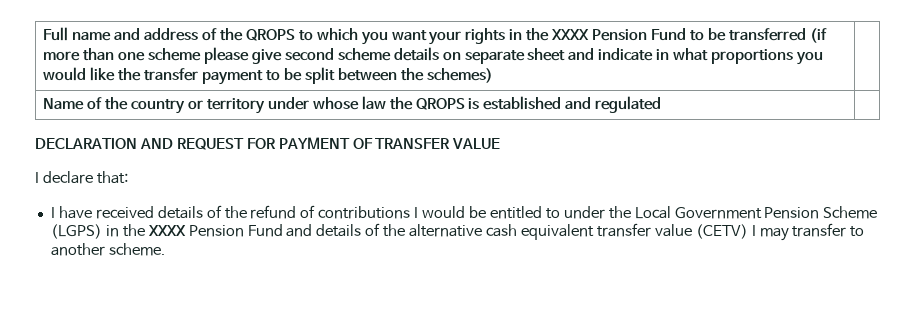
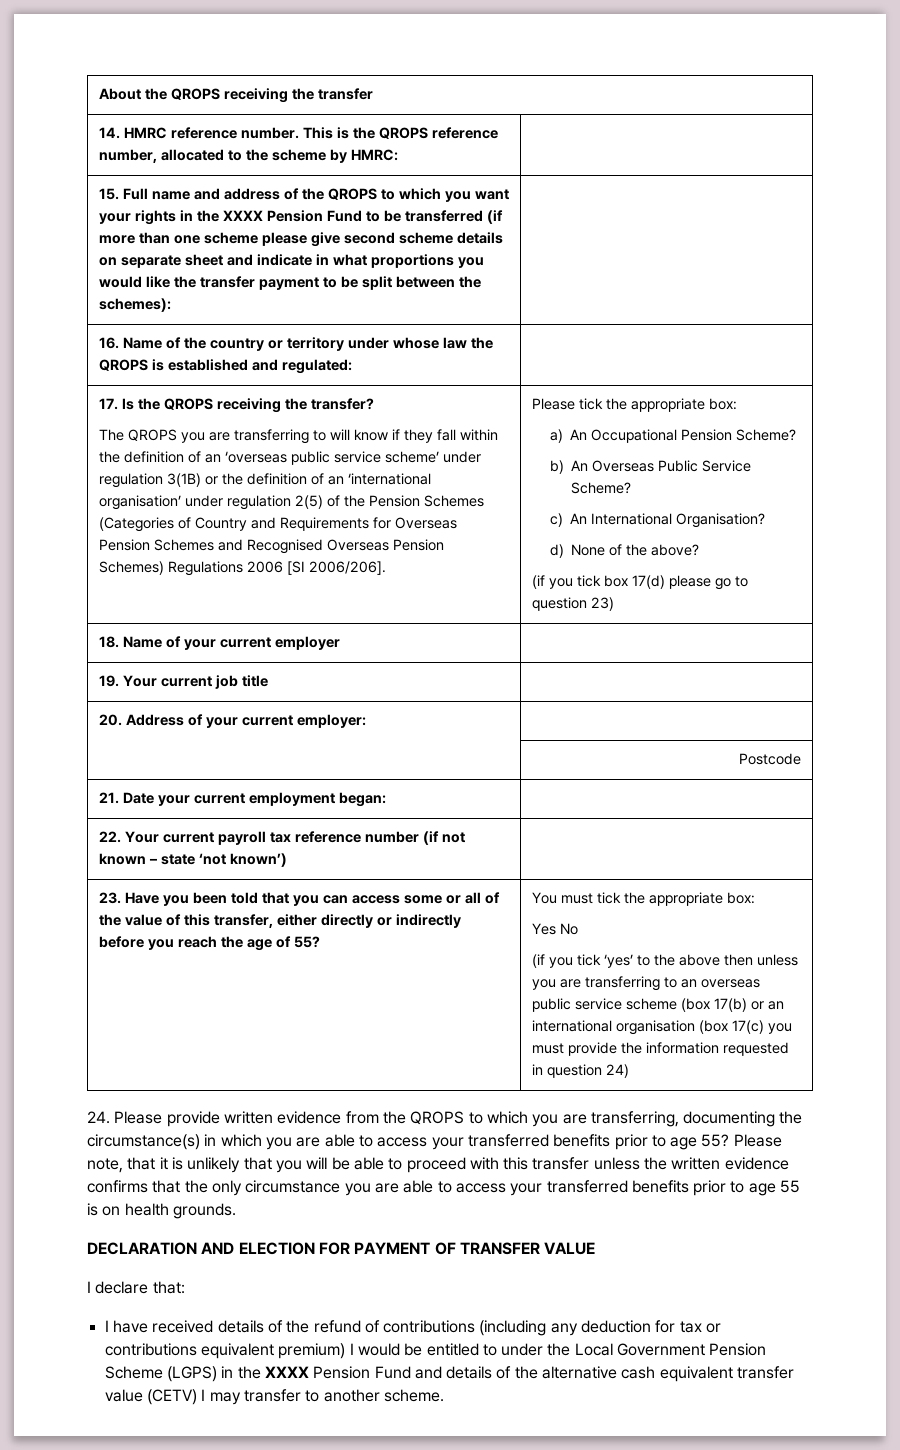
- Full name and address of the QROPS to which you want your rights in the XXXX Pension Fund to be transferred (if more than one scheme please give second scheme details on separate sheet and indicate in what proportions you would like the transfer payment to be split between the schemes) |
- Name of the country or territory under whose law the QROPS is established and regulated |
+ About the QROPS receiving the transfer
+ 14. HMRC reference number. This is the QROPS reference number, allocated to the scheme by HMRC: |
+ 15. Full name and address of the QROPS to which you want your rights in the XXXX Pension Fund to be transferred (if more than one scheme please give second scheme details on separate sheet and indicate in what proportions you would like the transfer payment to be split between the schemes): |
+ 16. Name of the country or territory under whose law the QROPS is established and regulated: |
+ 17. Is the QROPS receiving the transfer?
+ The QROPS you are transferring to will know if they fall within the definition of an ‘overseas public service scheme’ under regulation 3(1B) or the definition of an ‘international organisation’ under regulation 2(5) of the Pension Schemes (Categories of Country and Requirements for Overseas Pension Schemes and Recognised Overseas Pension Schemes) Regulations 2006 [SI 2006/206]. | Please tick the appropriate box:
+ a) An Occupational Pension Scheme?
+ b) An Overseas Public Service Scheme?
+ c) An International Organisation?
+ d) None of the above?
+ (if you tick box 17(d) please go to question 23)
+ 18. Name of your current employer |
+ 19. Your current job title |
+ 20. Address of your current employer: |
+ | Postcode
+ 21. Date your current employment began: |
+ 22. Your current payroll tax reference number (if not known – state ‘not known’) |
+ 23. Have you been told that you can access some or all of the value of this transfer, either directly or indirectly before you reach the age of 55? | You must tick the appropriate box:
+ Yes No
+ (if you tick ‘yes’ to the above then unless you are transferring to an overseas public service scheme (box 17(b) or an international organisation (box 17(c) you must provide the information requested in question 24)
+ 24. Please provide written evidence from the QROPS to which you are transferring, documenting the circumstance(s) in which you are able to access your transferred benefits prior to age 55? Please note, that it is unlikely that you will be able to proceed with this transfer unless the written evidence confirms that the only circumstance you are able to access your transferred benefits prior to age 55 is on health grounds.
- DECLARATION AND REQUEST FOR PAYMENT OF TRANSFER VALUE
+ DECLARATION AND ELECTION FOR PAYMENT OF TRANSFER VALUE
- I have received details of the refund of contributions I would be entitled to under the Local Government Pension Scheme (LGPS) in the XXXX Pension Fund and details of the alternative cash equivalent transfer value (CETV) I may transfer to another scheme.
+ I have received details of the refund of contributions (including any deduction for tax or contributions equivalent premium) I would be entitled to under the Local Government Pension Scheme (LGPS) in the XXXX Pension Fund and details of the alternative cash equivalent transfer value (CETV) I may transfer to another scheme.

